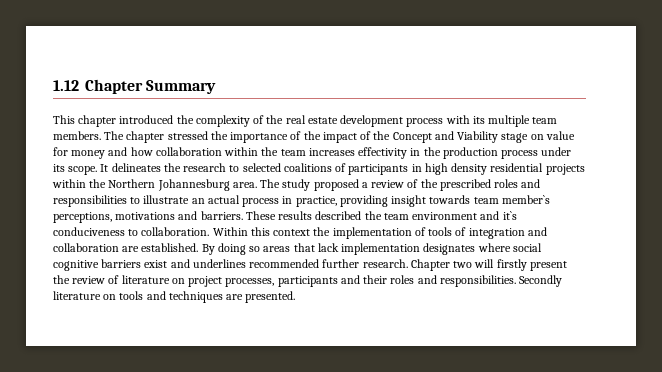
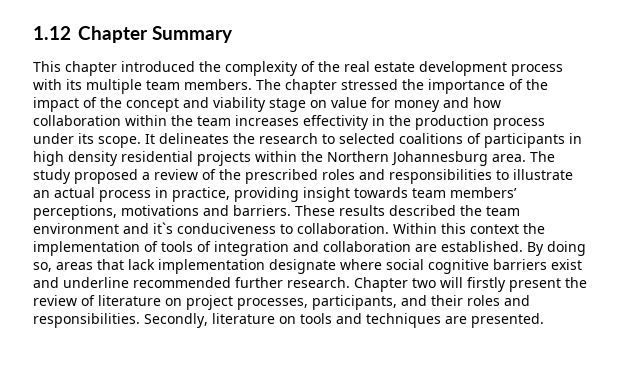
- The chapter stressed the importance of the impact of the Concept and Viability stage on value for money and how collaboration within the team increases effectivity in the production process under its scope.
+ The chapter stressed the importance of the impact of the concept and viability stage on value for money and how collaboration within the team increases effectivity in the production process under its scope.
- The study proposed a review of the prescribed roles and responsibilities to illustrate an actual process in practice, providing insight towards team member`s perceptions, motivations and barriers.
+ The study proposed a review of the prescribed roles and responsibilities to illustrate an actual process in practice, providing insight towards team members’ perceptions, motivations and barriers.
- By doing so areas that lack implementation designates where social cognitive barriers exist and underlines recommended further research.
+ By doing so, areas that lack implementation designate where social cognitive barriers exist and underline recommended further research.
- Chapter two will firstly present the review of literature on project processes, participants and their roles and responsibilities.
+ Chapter two will firstly present the review of literature on project processes, participants, and their roles and responsibilities.
- Secondly literature on tools and techniques are presented.
+ Secondly, literature on tools and techniques are presented.

